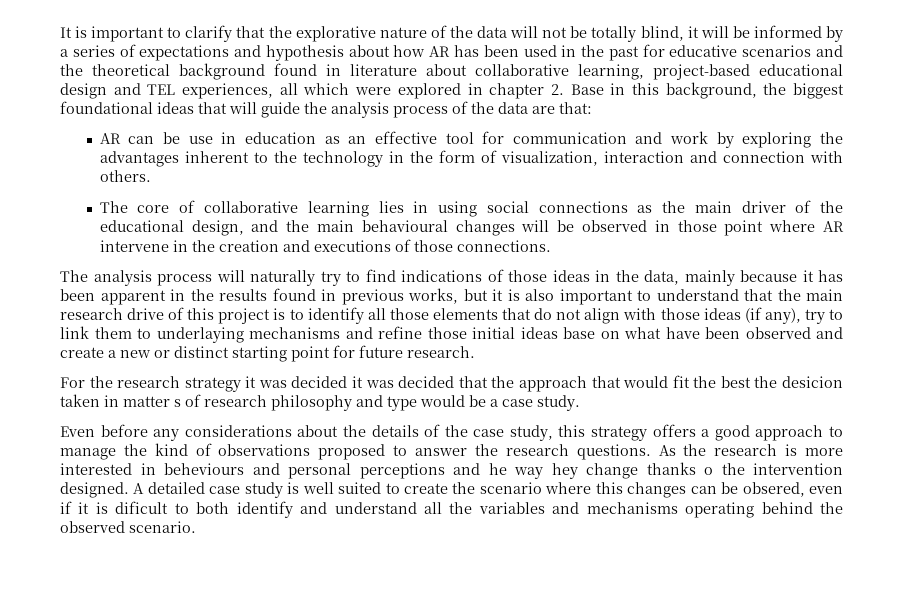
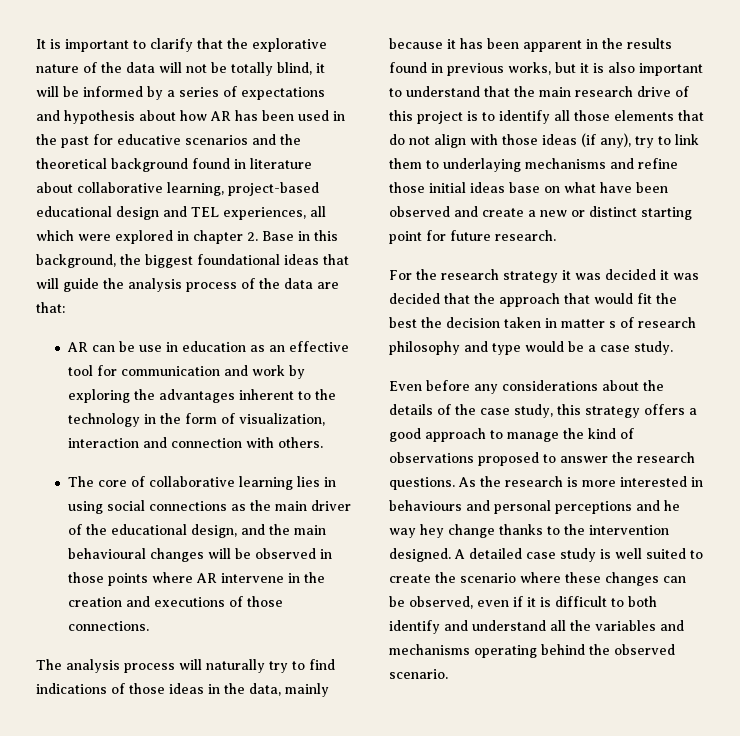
- The core of collaborative learning lies in using social connections as the main driver of the educational design, and the main behavioural changes will be observed in those point where AR intervene in the creation and executions of those connections.
+ The core of collaborative learning lies in using social connections as the main driver of the educational design, and the main behavioural changes will be observed in those points where AR intervene in the creation and executions of those connections.
- For the research strategy it was decided it was decided that the approach that would fit the best the desicion taken in matter s of research philosophy and type would be a case study.
+ For the research strategy it was decided it was decided that the approach that would fit the best the decision taken in matter s of research philosophy and type would be a case study.
- As the research is more interested in beheviours and personal perceptions and he way hey change thanks o the intervention designed.
+ As the research is more interested in behaviours and personal perceptions and he way hey change thanks to the intervention designed.
- A detailed case study is well suited to create the scenario where this changes can be obsered, even if it is dificult to both identify and understand all the variables and mechanisms operating behind the observed scenario.
+ A detailed case study is well suited to create the scenario where these changes can be observed, even if it is difficult to both identify and understand all the variables and mechanisms operating behind the observed scenario.

